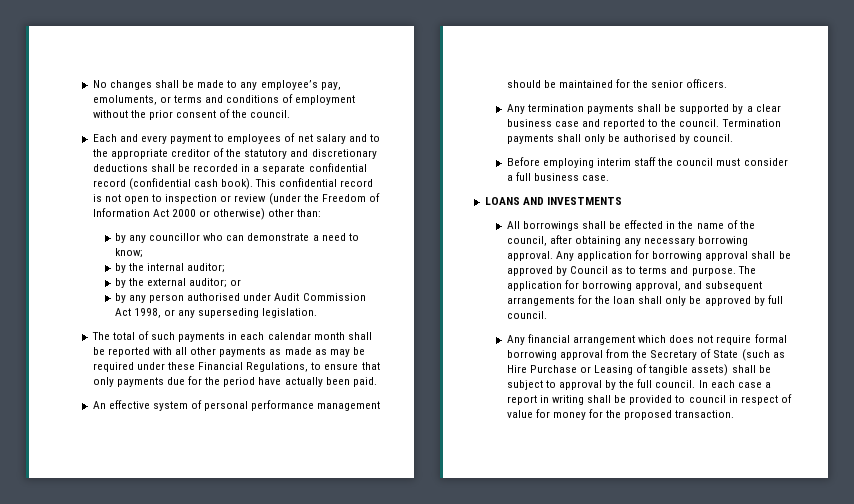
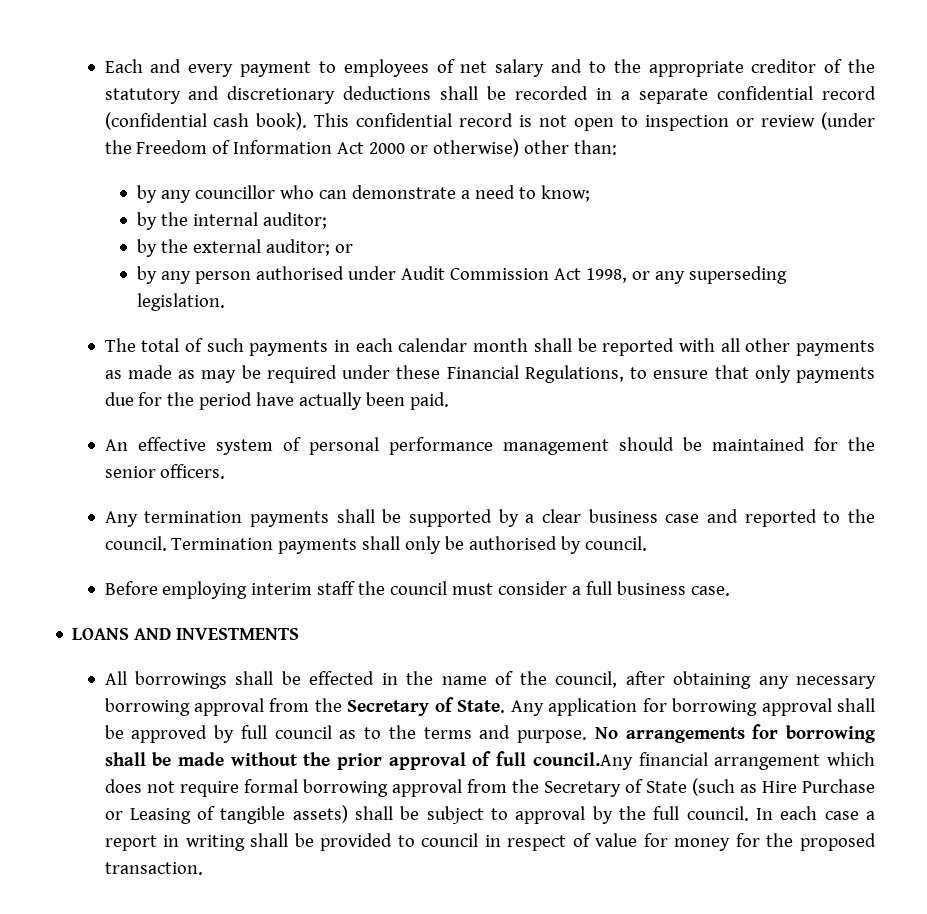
- No changes shall be made to any employee’s pay, emoluments, or terms and conditions of employment without the prior consent of the council.
- All borrowings shall be effected in the name of the council, after obtaining any necessary borrowing approval.
+ All borrowings shall be effected in the name of the council, after obtaining any necessary borrowing approval from the Secretary of State.
- Any application for borrowing approval shall be approved by Council as to terms and purpose.
+ Any application for borrowing approval shall be approved by full council as to the terms and purpose.
- The application for borrowing approval, and subsequent arrangements for the loan shall only be approved by full council.
- Any financial arrangement which does not require formal borrowing approval from the Secretary of State (such as Hire Purchase or Leasing of tangible assets) shall be subject to approval by the full council.
+ No arrangements for borrowing shall be made without the prior approval of full council.Any financial arrangement which does not require formal borrowing approval from the Secretary of State (such as Hire Purchase or Leasing of tangible assets) shall be subject to approval by the full council.

